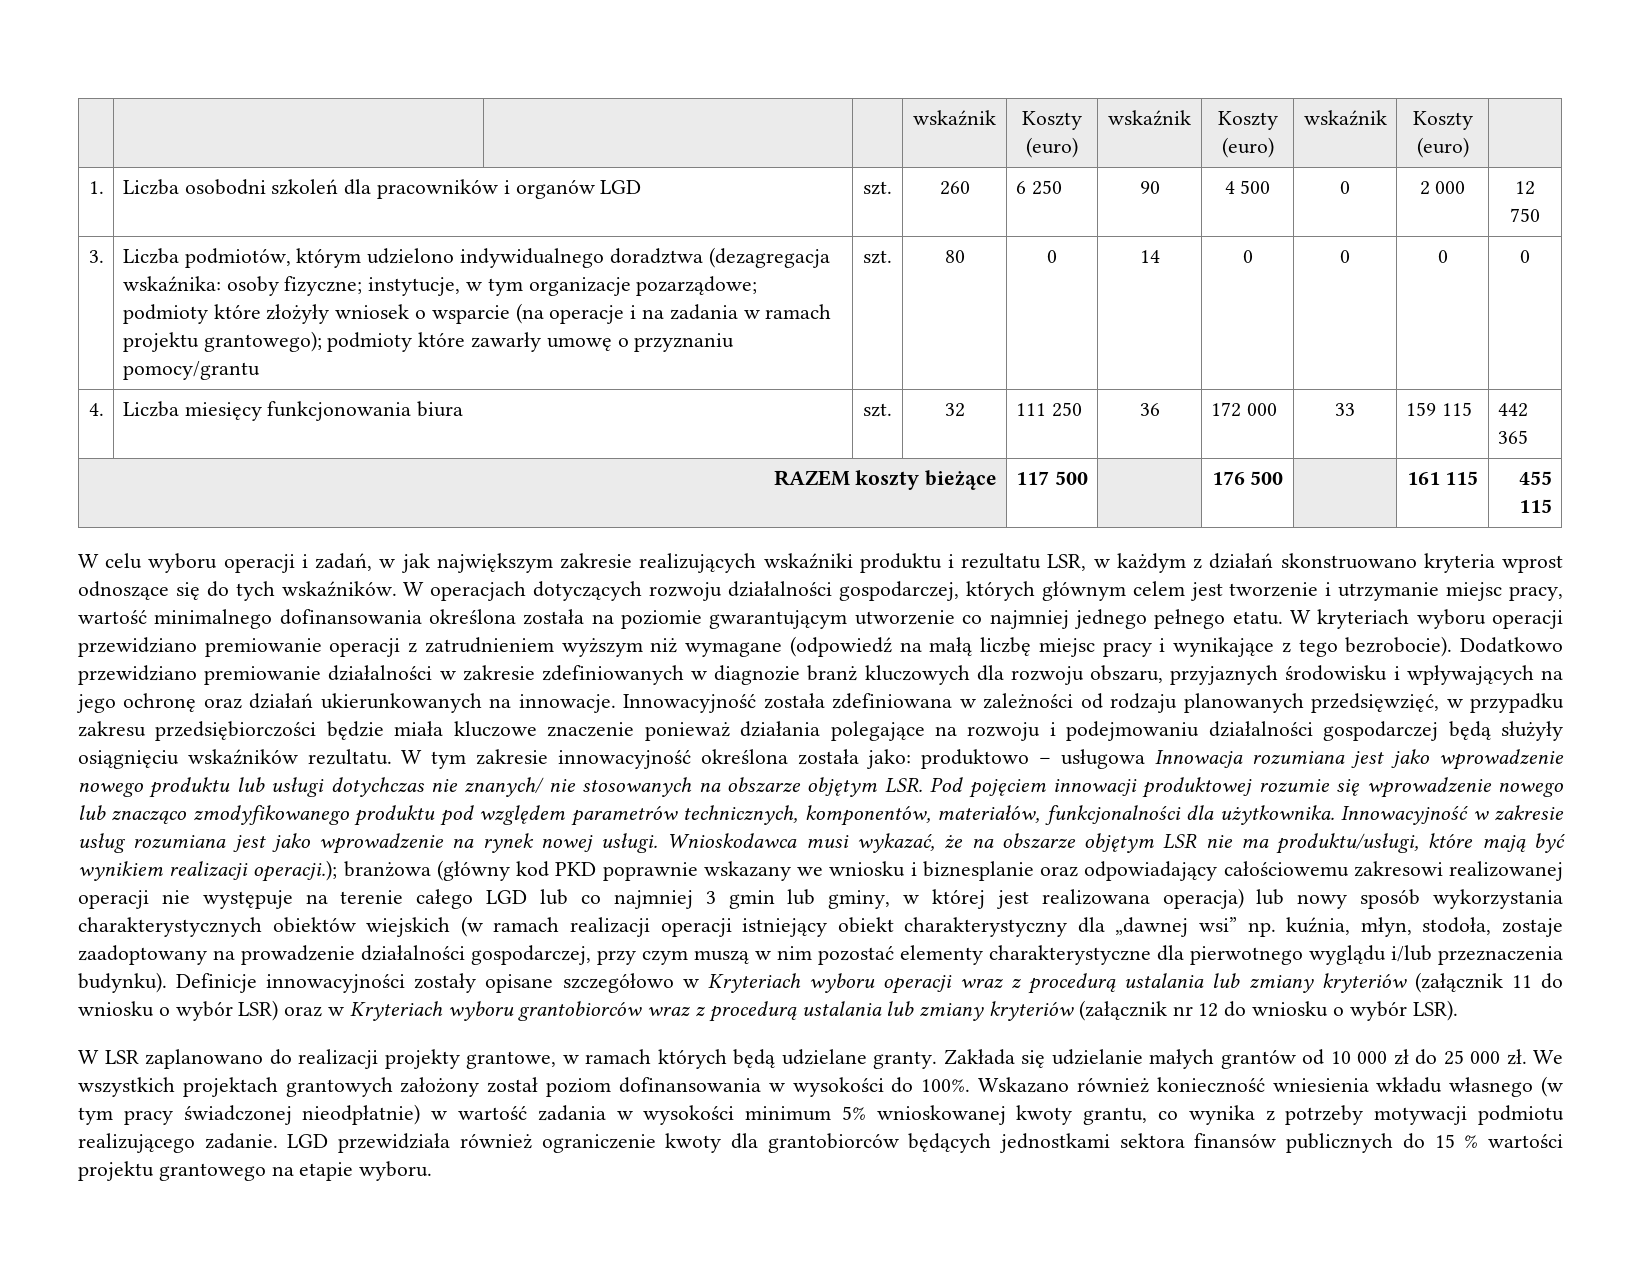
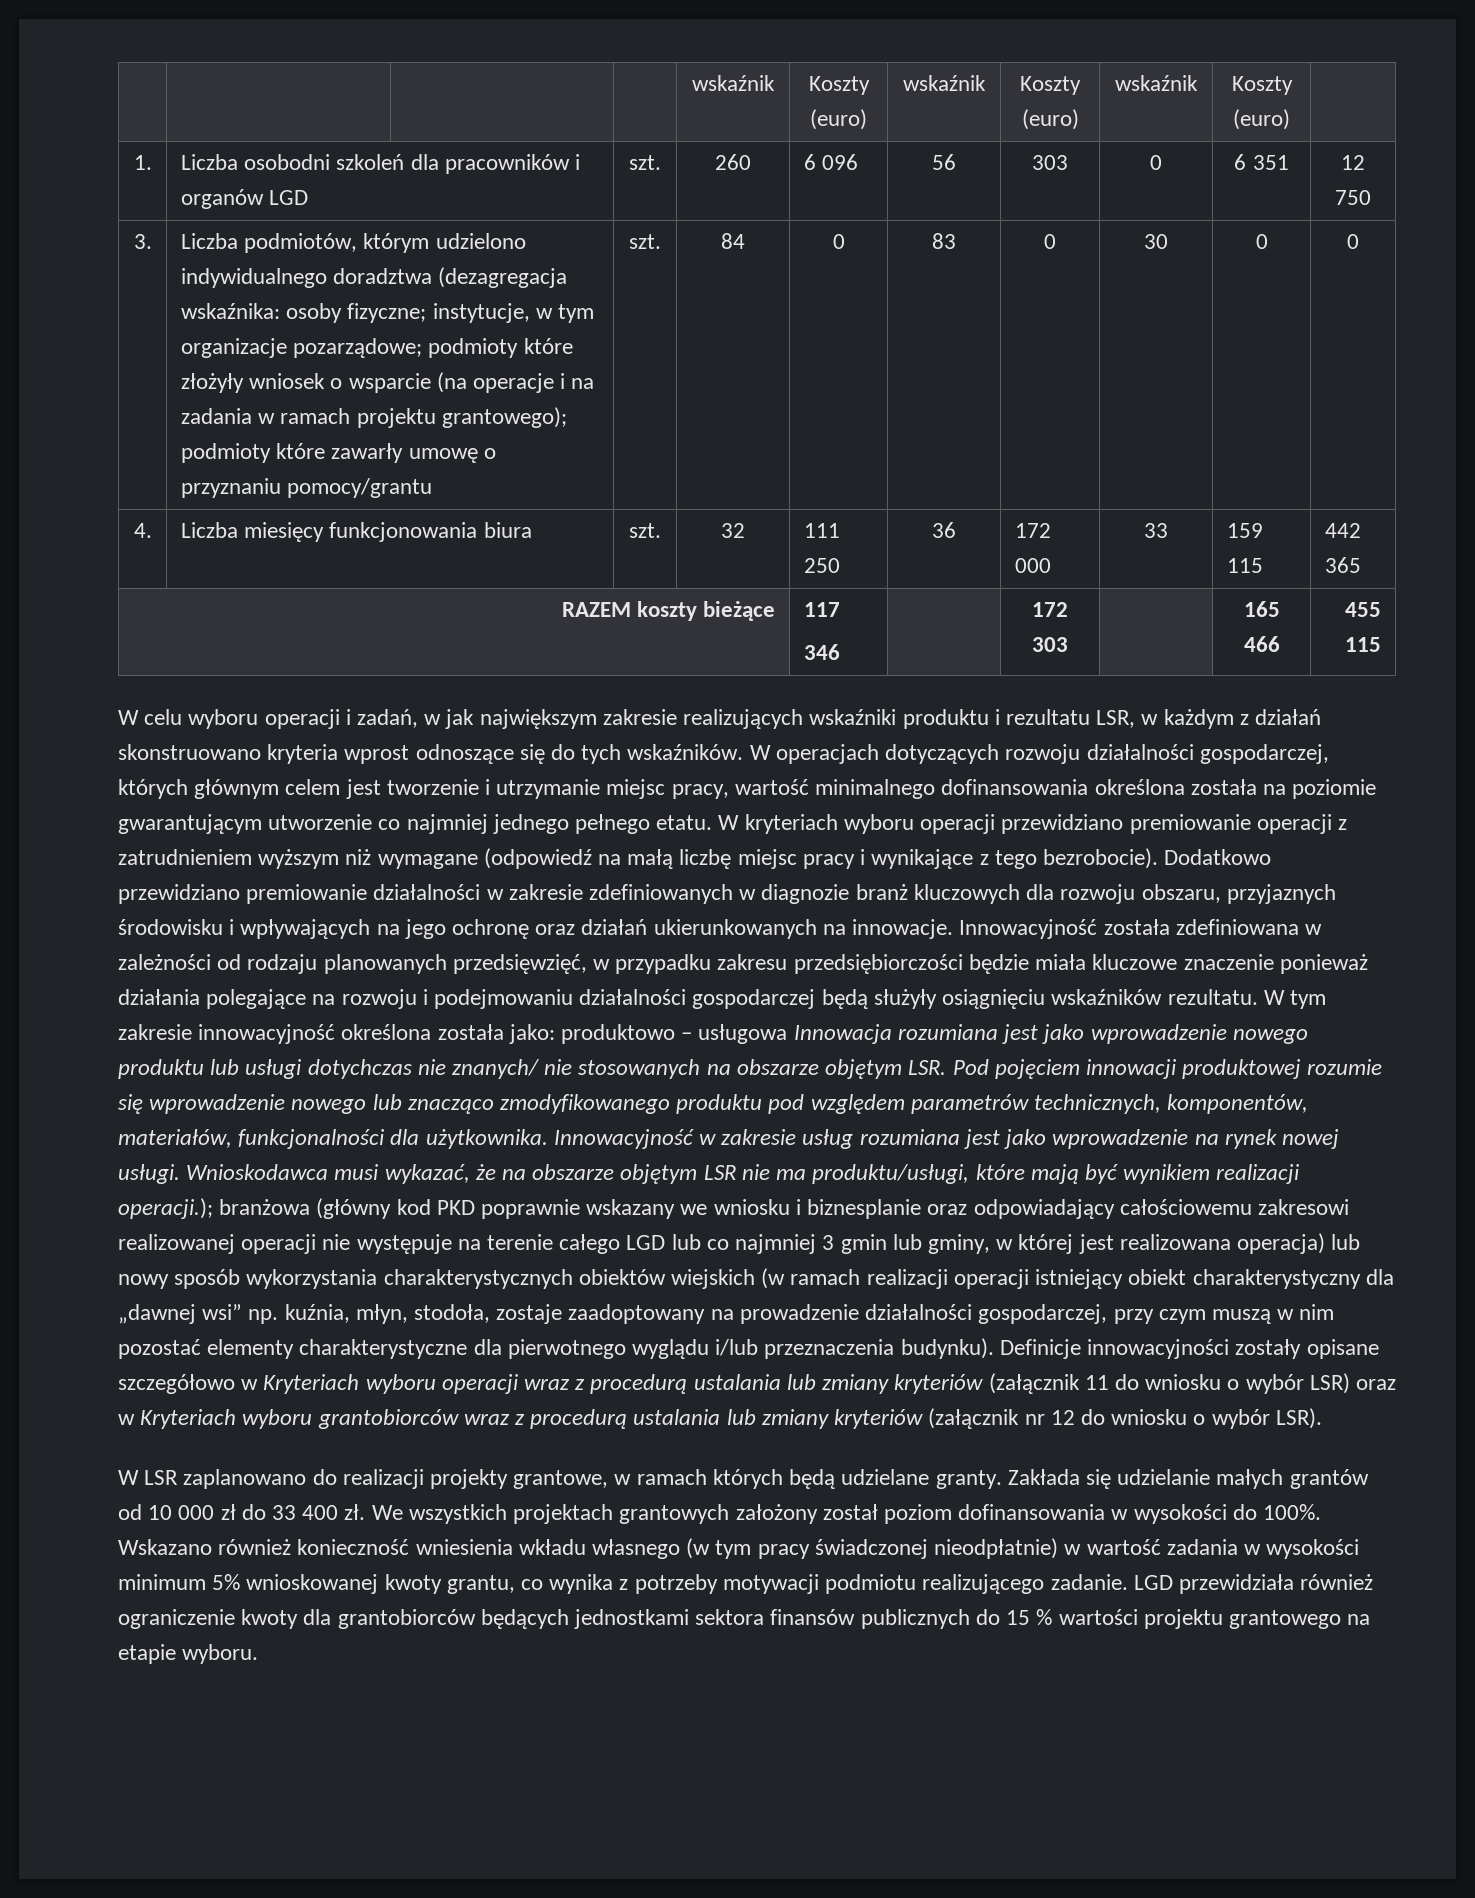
- 1. | Liczba osobodni szkoleń dla pracowników i organów LGD | szt. | 260 | 6 250 | 90 | 4 500 | 0 | 2 000 | 12 750
+ 1. | Liczba osobodni szkoleń dla pracowników i organów LGD | szt. | 260 | 6 096 | 56 | 303 | 0 | 6 351 | 12 750
- 80 | 0 | 14 | 0 | 0
+ 84 | 0 | 83 | 0 | 30
- RAZEM koszty bieżące | 117 500 | | 176 500 | | 161 115 | 455 115
+ RAZEM koszty bieżące | 117
+ 346 | | 172 303 | | 165 466 | 455 115
- Zakłada się udzielanie małych grantów od 10 000 zł do 25 000 zł.
+ Zakłada się udzielanie małych grantów od 10 000 zł do 33 400 zł.

